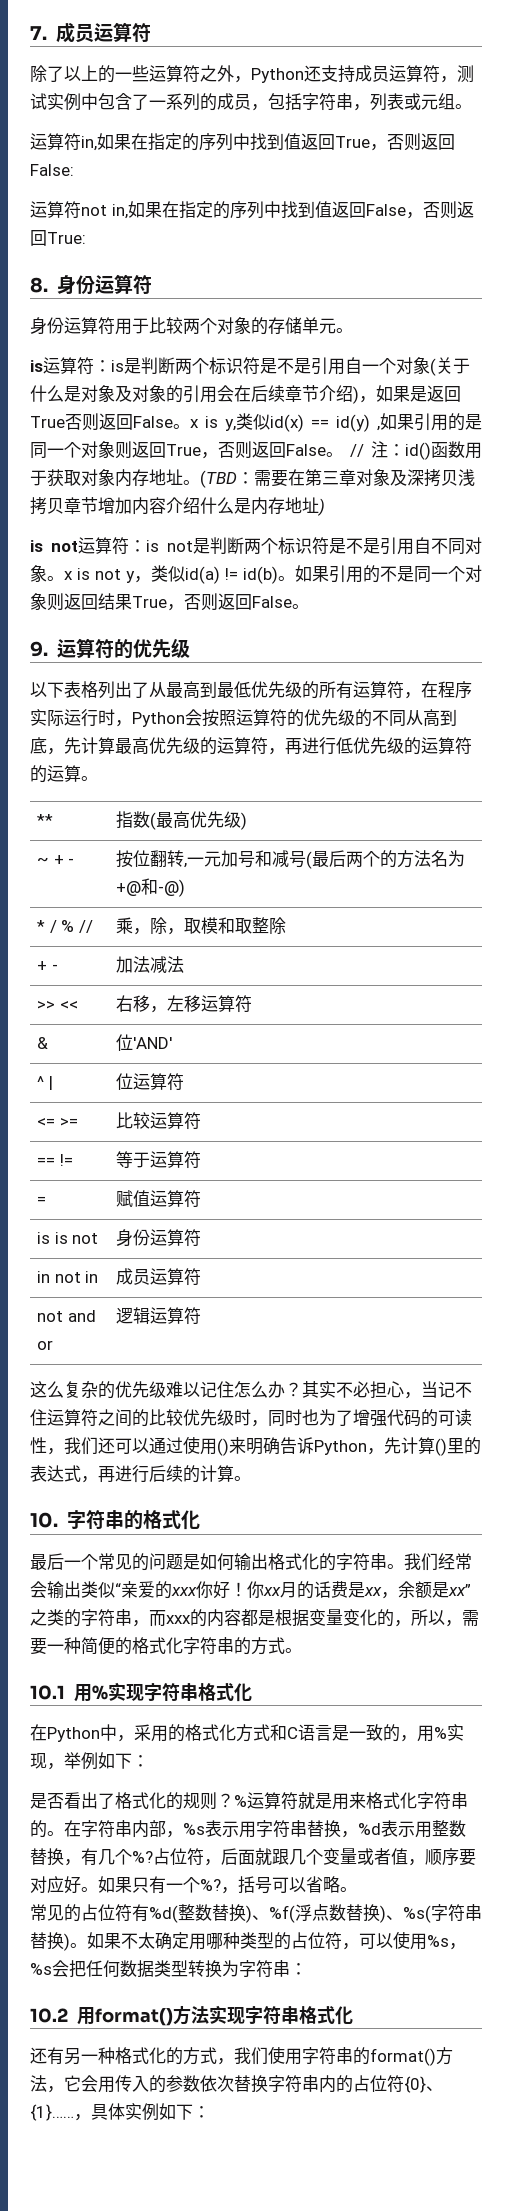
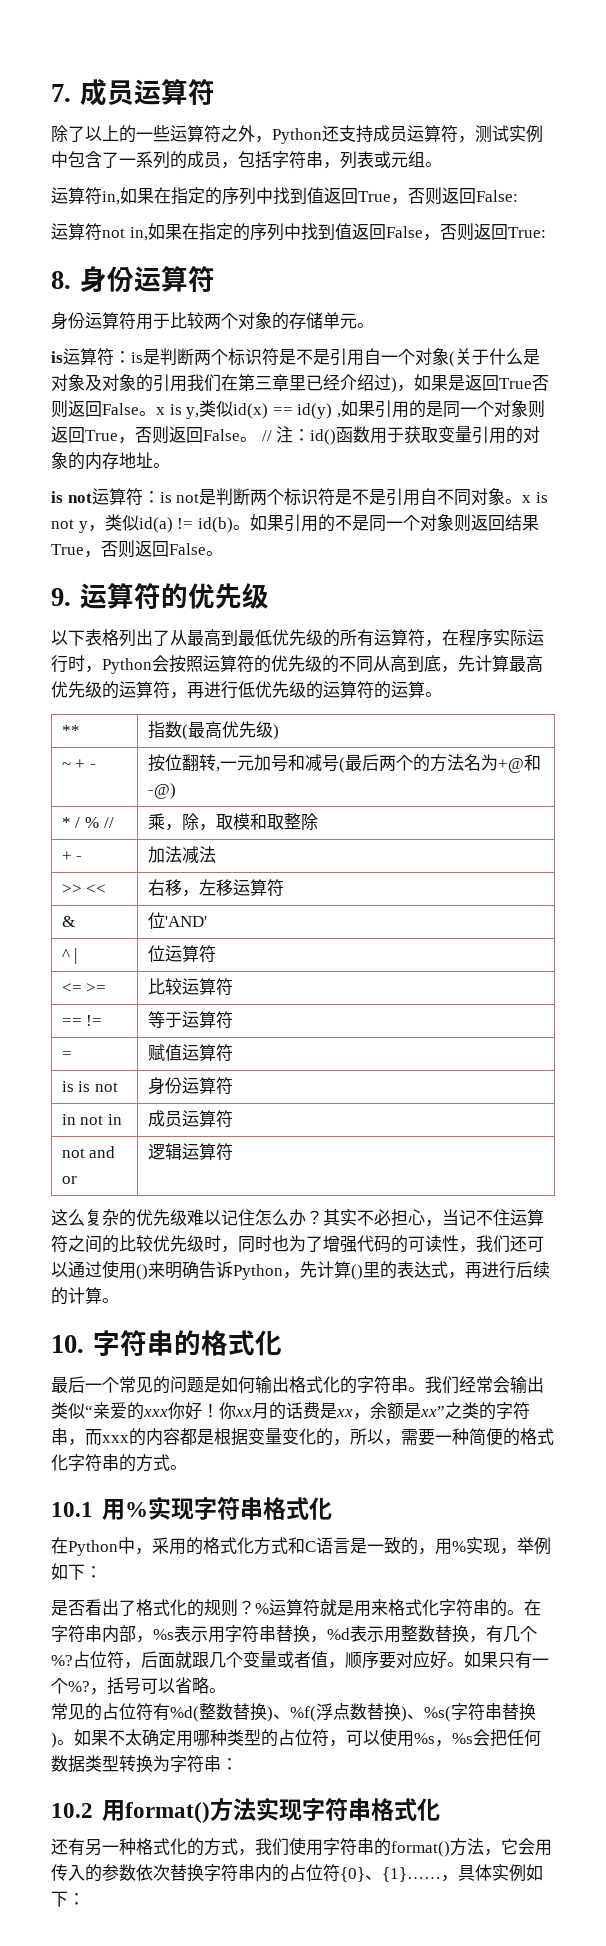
- is运算符：is是判断两个标识符是不是引用自一个对象(关于什么是对象及对象的引用会在后续章节介绍)，如果是返回True否则返回False。x is y,类似id(x) == id(y) ,如果引用的是同一个对象则返回True，否则返回False。
+ is运算符：is是判断两个标识符是不是引用自一个对象(关于什么是对象及对象的引用我们在第三章里已经介绍过)，如果是返回True否则返回False。x is y,类似id(x) == id(y) ,如果引用的是同一个对象则返回True，否则返回False。
- // 注：id()函数用于获取对象内存地址。(TBD：需要在第三章对象及深拷贝浅拷贝章节增加内容介绍什么是内存地址)
+ // 注：id()函数用于获取变量引用的对象的内存地址。

